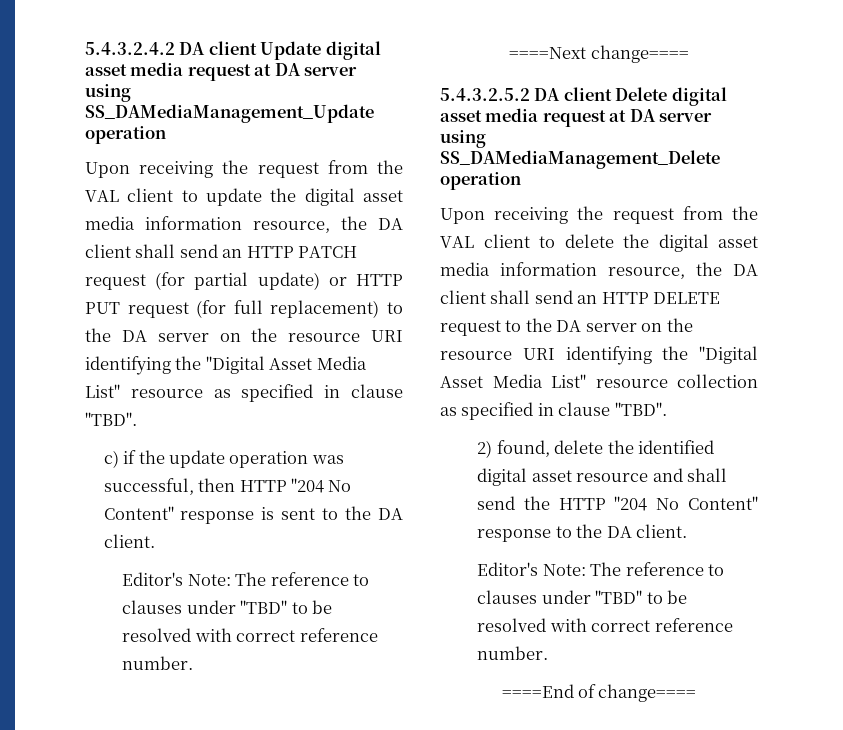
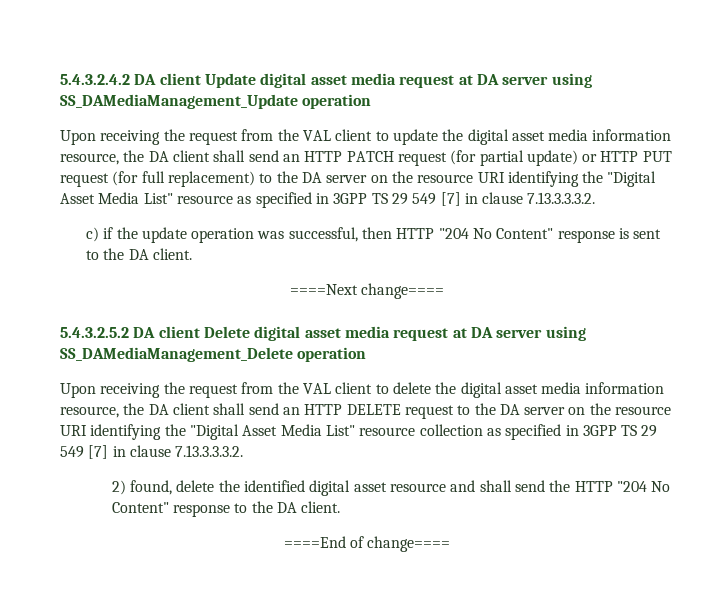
- Upon receiving the request from the VAL client to update the digital asset media information resource, the DA client shall send an HTTP PATCH request (for partial update) or HTTP PUT request (for full replacement) to the DA server on the resource URI identifying the "Digital Asset Media List" resource as specified in clause "TBD".
+ Upon receiving the request from the VAL client to update the digital asset media information resource, the DA client shall send an HTTP PATCH request (for partial update) or HTTP PUT request (for full replacement) to the DA server on the resource URI identifying the "Digital Asset Media List" resource as specified in 3GPP TS 29 549 [7] in clause 7.13.3.3.3.2.
  c) if the update operation was successful, then HTTP "204 No Content" response is sent to the DA client.
- Editor's Note: The reference to clauses under "TBD" to be resolved with correct reference number.
- Upon receiving the request from the VAL client to delete the digital asset media information resource, the DA client shall send an HTTP DELETE request to the DA server on the resource URI identifying the "Digital Asset Media List" resource collection as specified in clause "TBD".
+ Upon receiving the request from the VAL client to delete the digital asset media information resource, the DA client shall send an HTTP DELETE request to the DA server on the resource URI identifying the "Digital Asset Media List" resource collection as specified in 3GPP TS 29 549 [7] in clause 7.13.3.3.3.2.
  2) found, delete the identified digital asset resource and shall send the HTTP "204 No Content" response to the DA client.
- Editor's Note: The reference to clauses under "TBD" to be resolved with correct reference number.

